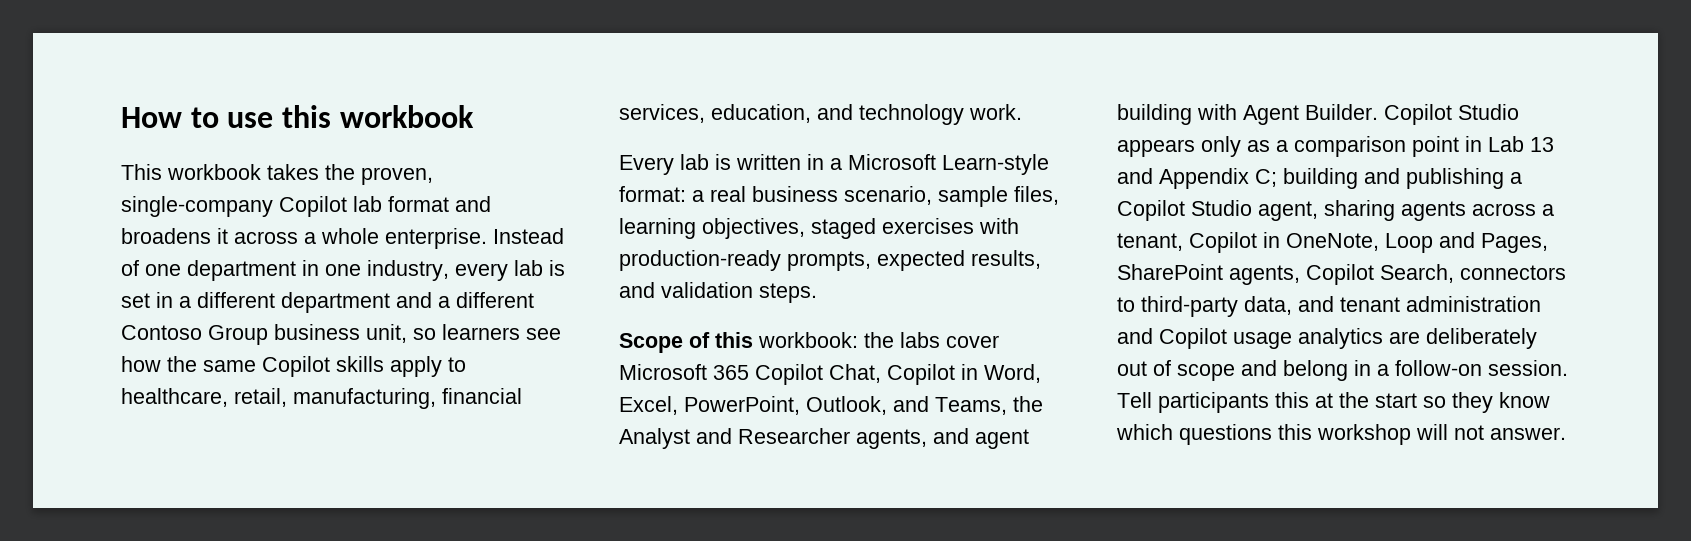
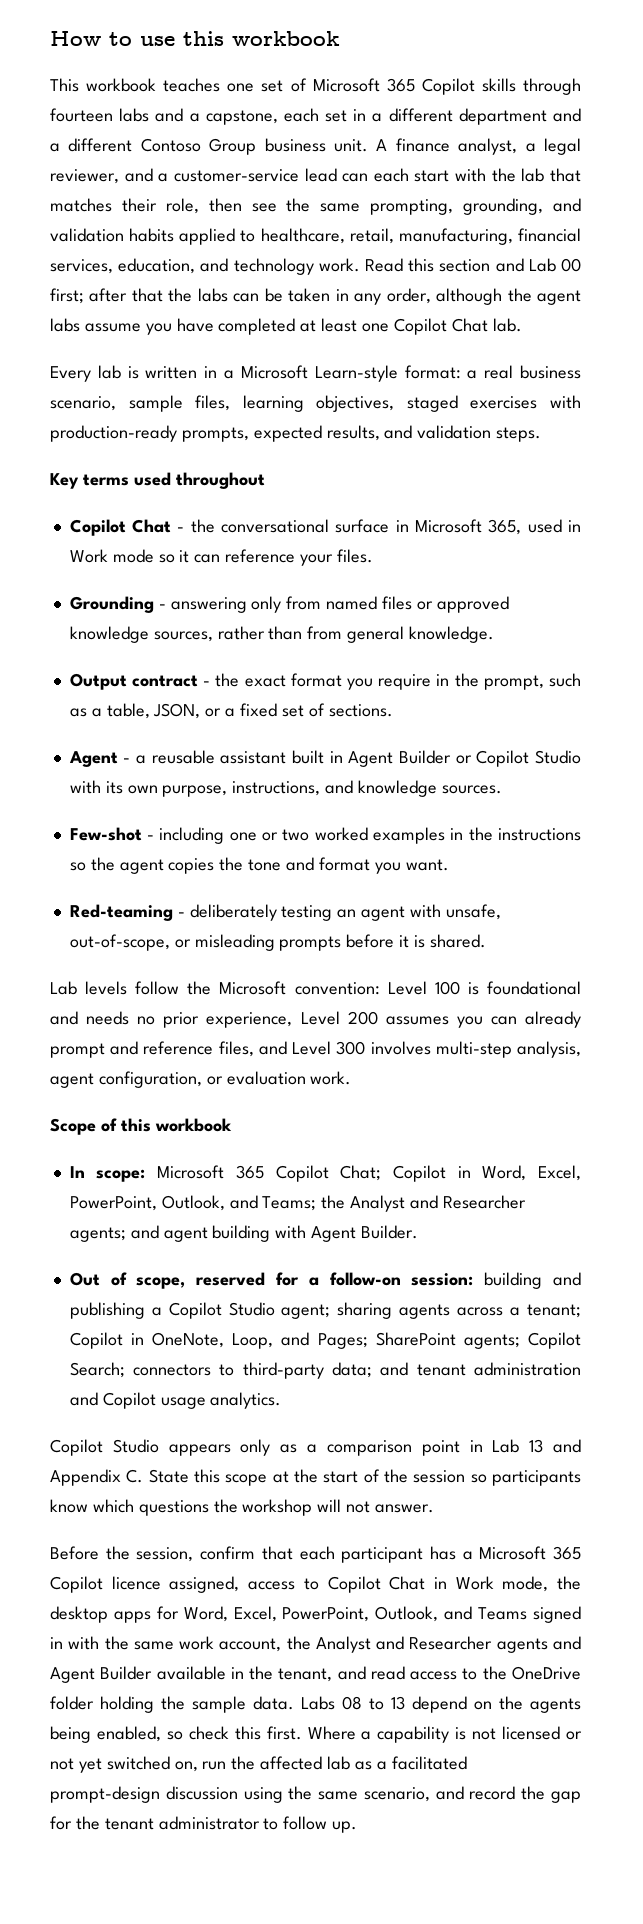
- This workbook takes the proven, single-company Copilot lab format and broadens it across a whole enterprise. Instead of one department in one industry, every lab is set in a different department and a different Contoso Group business unit, so learners see how the same Copilot skills apply to healthcare, retail, manufacturing, financial services, education, and technology work.
+ This workbook teaches one set of Microsoft 365 Copilot skills through fourteen labs and a capstone, each set in a different department and a different Contoso Group business unit. A finance analyst, a legal reviewer, and a customer-service lead can each start with the lab that matches their role, then see the same prompting, grounding, and validation habits applied to healthcare, retail, manufacturing, financial services, education, and technology work. Read this section and Lab 00 first; after that the labs can be taken in any order, although the agent labs assume you have completed at least one Copilot Chat lab.
+ Key terms used throughout
+ Copilot Chat - the conversational surface in Microsoft 365, used in Work mode so it can reference your files.
+ Grounding - answering only from named files or approved knowledge sources, rather than from general knowledge.
+ Output contract - the exact format you require in the prompt, such as a table, JSON, or a fixed set of sections.
+ Agent - a reusable assistant built in Agent Builder or Copilot Studio with its own purpose, instructions, and knowledge sources.
+ Few-shot - including one or two worked examples in the instructions so the agent copies the tone and format you want.
+ Red-teaming - deliberately testing an agent with unsafe, out-of-scope, or misleading prompts before it is shared.
+ Lab levels follow the Microsoft convention: Level 100 is foundational and needs no prior experience, Level 200 assumes you can already prompt and reference files, and Level 300 involves multi-step analysis, agent configuration, or evaluation work.
- Scope of this workbook: the labs cover Microsoft 365 Copilot Chat, Copilot in Word, Excel, PowerPoint, Outlook, and Teams, the Analyst and Researcher agents, and agent building with Agent Builder. Copilot Studio appears only as a comparison point in Lab 13 and Appendix C; building and publishing a Copilot Studio agent, sharing agents across a tenant, Copilot in OneNote, Loop and Pages, SharePoint agents, Copilot Search, connectors to third-party data, and tenant administration and Copilot usage analytics are deliberately out of scope and belong in a follow-on session. Tell participants this at the start so they know which questions this workshop will not answer.
+ Scope of this workbook
+ In scope: Microsoft 365 Copilot Chat; Copilot in Word, Excel, PowerPoint, Outlook, and Teams; the Analyst and Researcher agents; and agent building with Agent Builder.
+ Out of scope, reserved for a follow-on session: building and publishing a Copilot Studio agent; sharing agents across a tenant; Copilot in OneNote, Loop, and Pages; SharePoint agents; Copilot Search; connectors to third-party data; and tenant administration and Copilot usage analytics.
+ Copilot Studio appears only as a comparison point in Lab 13 and Appendix C. State this scope at the start of the session so participants know which questions the workshop will not answer.
+ Before the session, confirm that each participant has a Microsoft 365 Copilot licence assigned, access to Copilot Chat in Work mode, the desktop apps for Word, Excel, PowerPoint, Outlook, and Teams signed in with the same work account, the Analyst and Researcher agents and Agent Builder available in the tenant, and read access to the OneDrive folder holding the sample data. Labs 08 to 13 depend on the agents being enabled, so check this first. Where a capability is not licensed or not yet switched on, run the affected lab as a facilitated prompt-design discussion using the same scenario, and record the gap for the tenant administrator to follow up.

